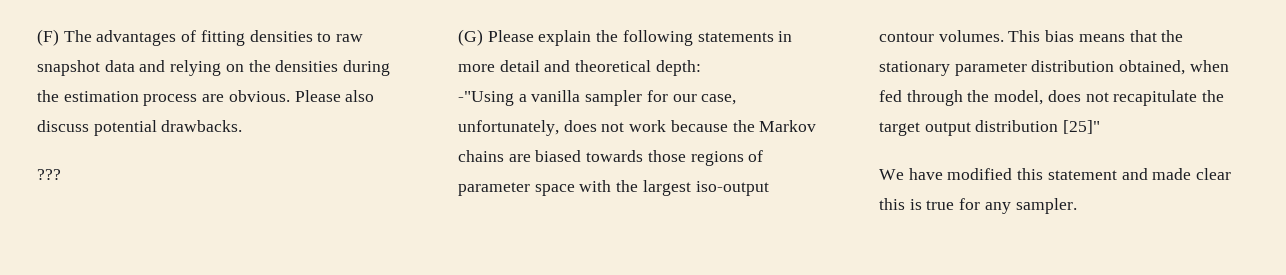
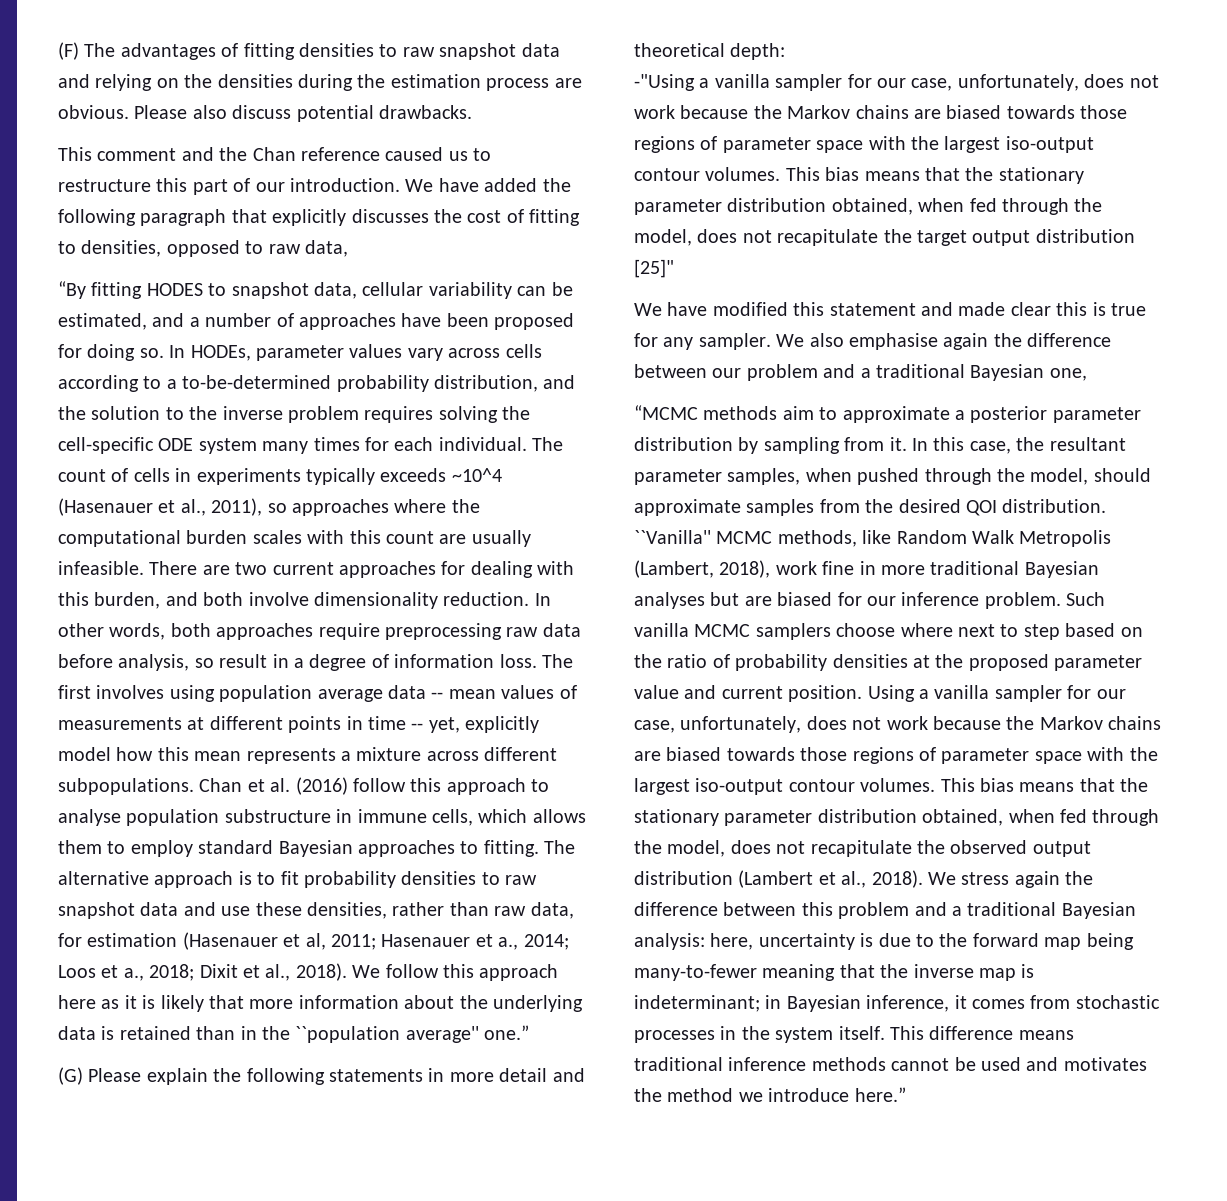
- ???
+ This comment and the Chan reference caused us to restructure this part of our introduction. We have added the following paragraph that explicitly discusses the cost of fitting to densities, opposed to raw data,
+ “By fitting HODES to snapshot data, cellular variability can be estimated, and a number of approaches have been proposed for doing so. In HODEs, parameter values vary across cells according to a to-be-determined probability distribution, and the solution to the inverse problem requires solving the cell-specific ODE system many times for each individual. The count of cells in experiments typically exceeds ~10^4 (Hasenauer et al., 2011), so approaches where the computational burden scales with this count are usually infeasible. There are two current approaches for dealing with this burden, and both involve dimensionality reduction. In other words, both approaches require preprocessing raw data before analysis, so result in a degree of information loss. The first involves using population average data -- mean values of measurements at different points in time -- yet, explicitly model how this mean represents a mixture across different subpopulations. Chan et al. (2016) follow this approach to analyse population substructure in immune cells, which allows them to employ standard Bayesian approaches to fitting. The alternative approach is to fit probability densities to raw snapshot data and use these densities, rather than raw data, for estimation (Hasenauer et al, 2011; Hasenauer et a., 2014; Loos et a., 2018; Dixit et al., 2018). We follow this approach here as it is likely that more information about the underlying data is retained than in the ``population average'' one.”
+ We also emphasise again the difference between our problem and a traditional Bayesian one,
+ “MCMC methods aim to approximate a posterior parameter distribution by sampling from it. In this case, the resultant parameter samples, when pushed through the model, should approximate samples from the desired QOI distribution. ``Vanilla'' MCMC methods, like Random Walk Metropolis (Lambert, 2018), work fine in more traditional Bayesian analyses but are biased for our inference problem. Such vanilla MCMC samplers choose where next to step based on the ratio of probability densities at the proposed parameter value and current position. Using a vanilla sampler for our case, unfortunately, does not work because the Markov chains are biased towards those regions of parameter space with the largest iso-output contour volumes. This bias means that the stationary parameter distribution obtained, when fed through the model, does not recapitulate the observed output distribution (Lambert et al., 2018). We stress again the difference between this problem and a traditional Bayesian analysis: here, uncertainty is due to the forward map being many-to-fewer meaning that the inverse map is indeterminant; in Bayesian inference, it comes from stochastic processes in the system itself. This difference means traditional inference methods cannot be used and motivates the method we introduce here.”

